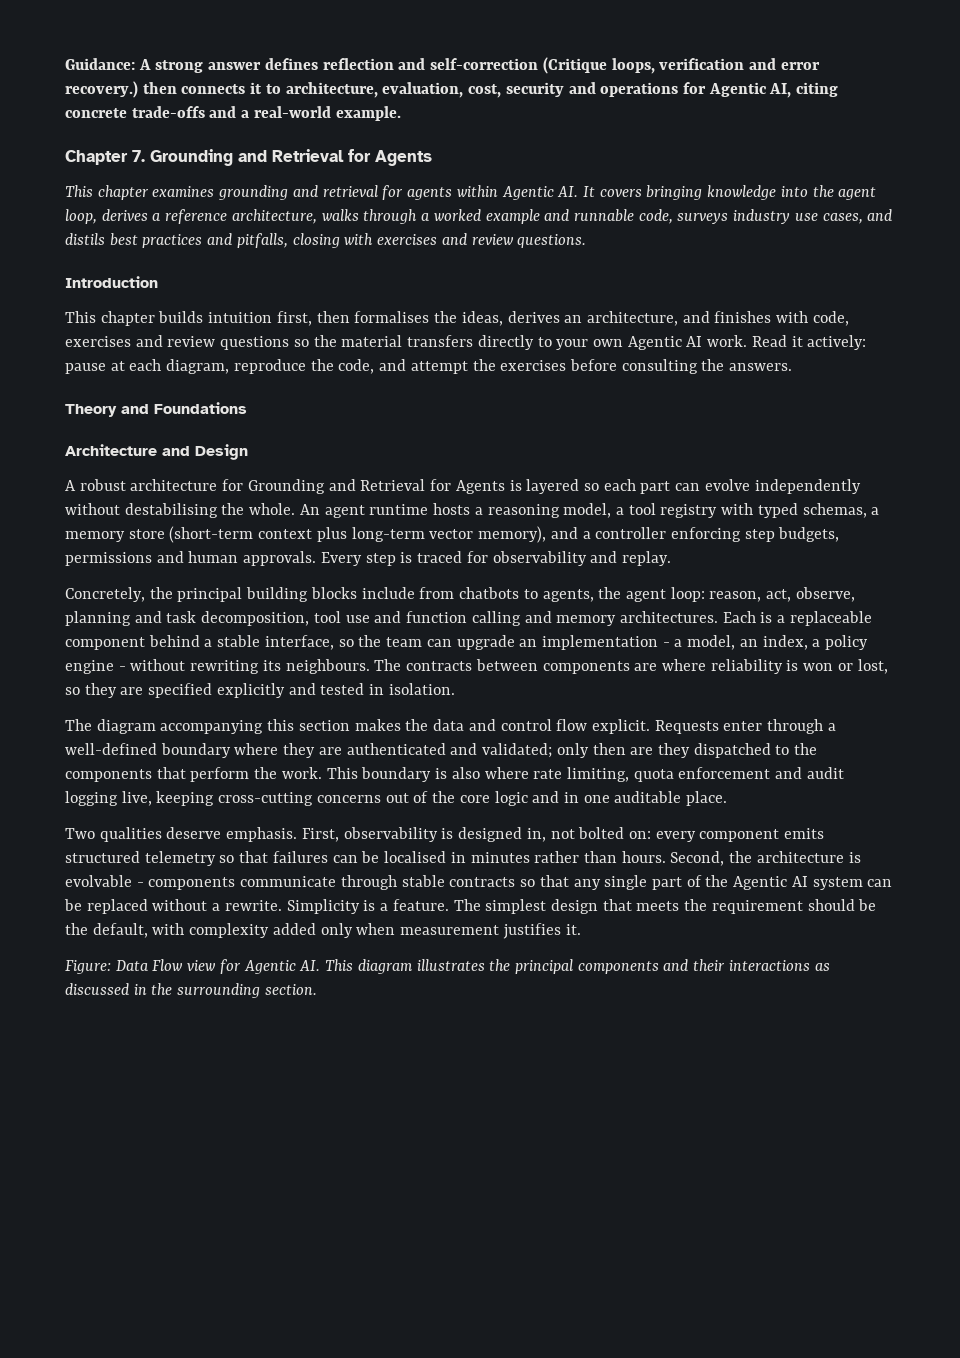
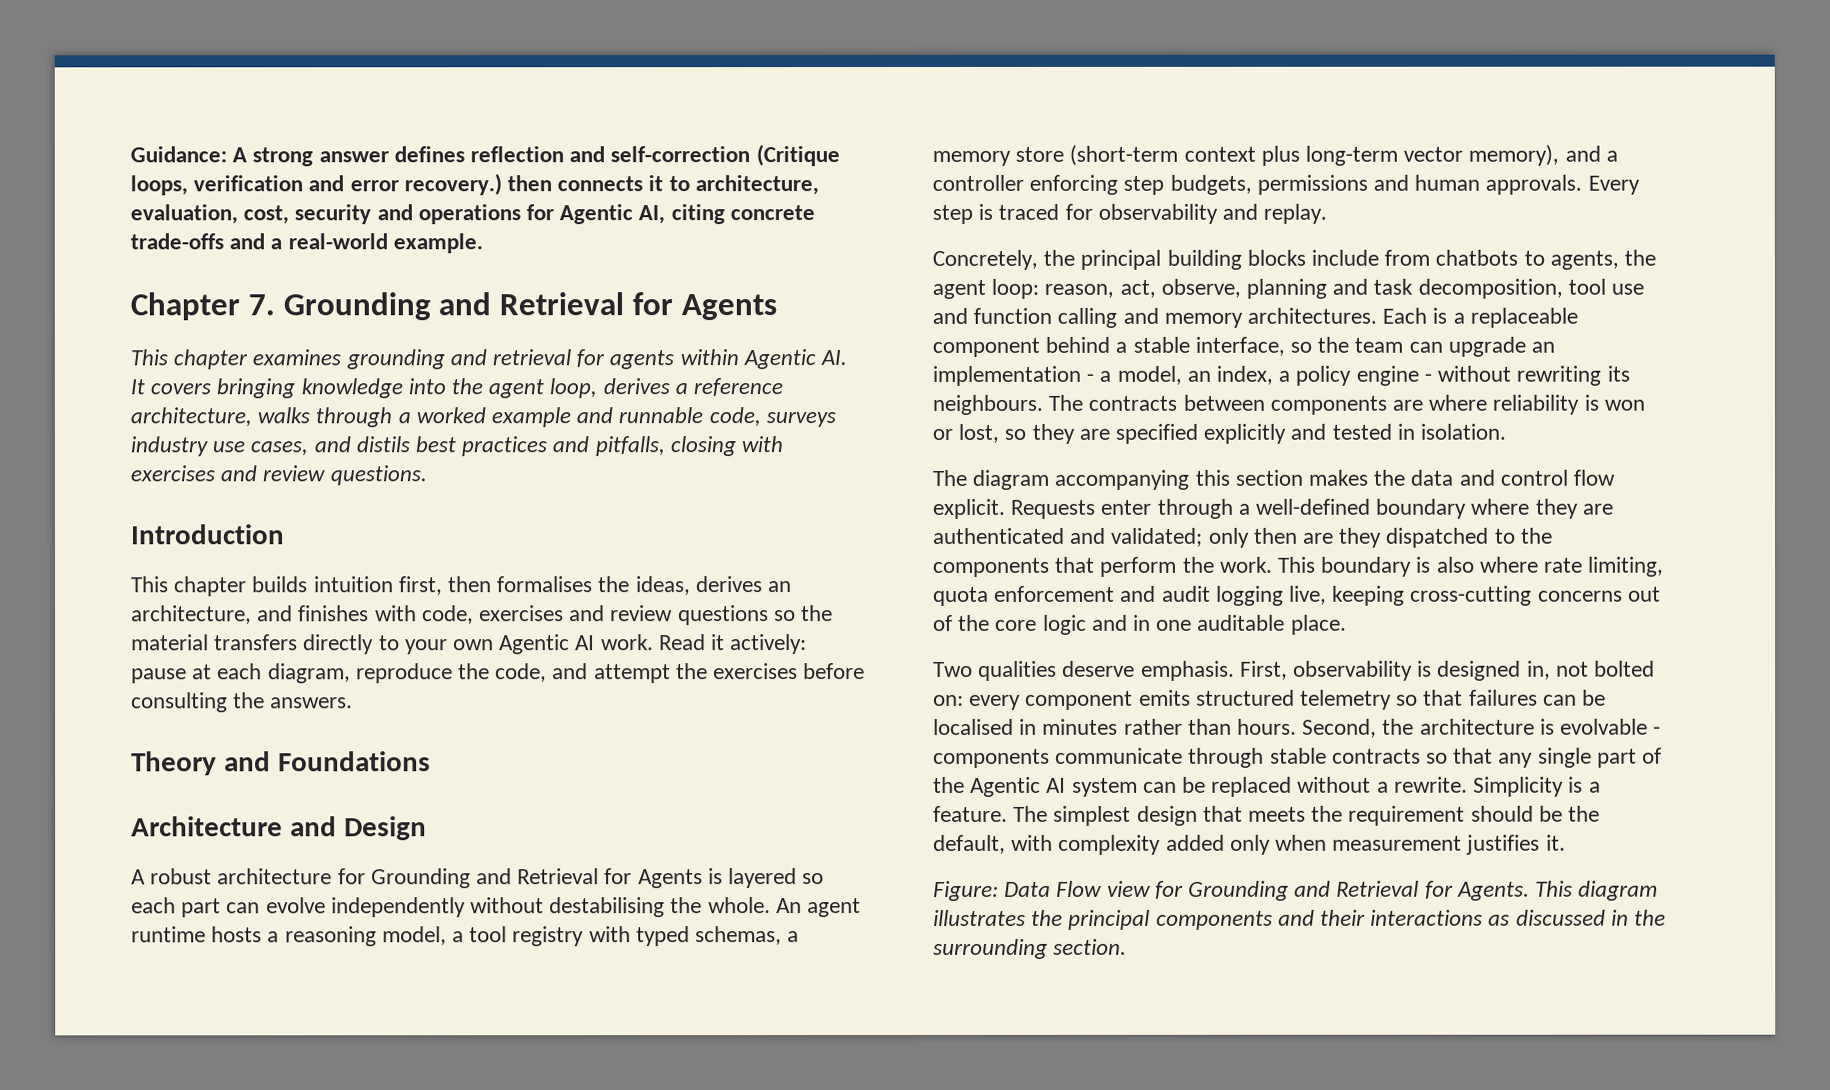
- Figure: Data Flow view for Agentic AI. This diagram illustrates the principal components and their interactions as discussed in the surrounding section.
+ Figure: Data Flow view for Grounding and Retrieval for Agents. This diagram illustrates the principal components and their interactions as discussed in the surrounding section.

